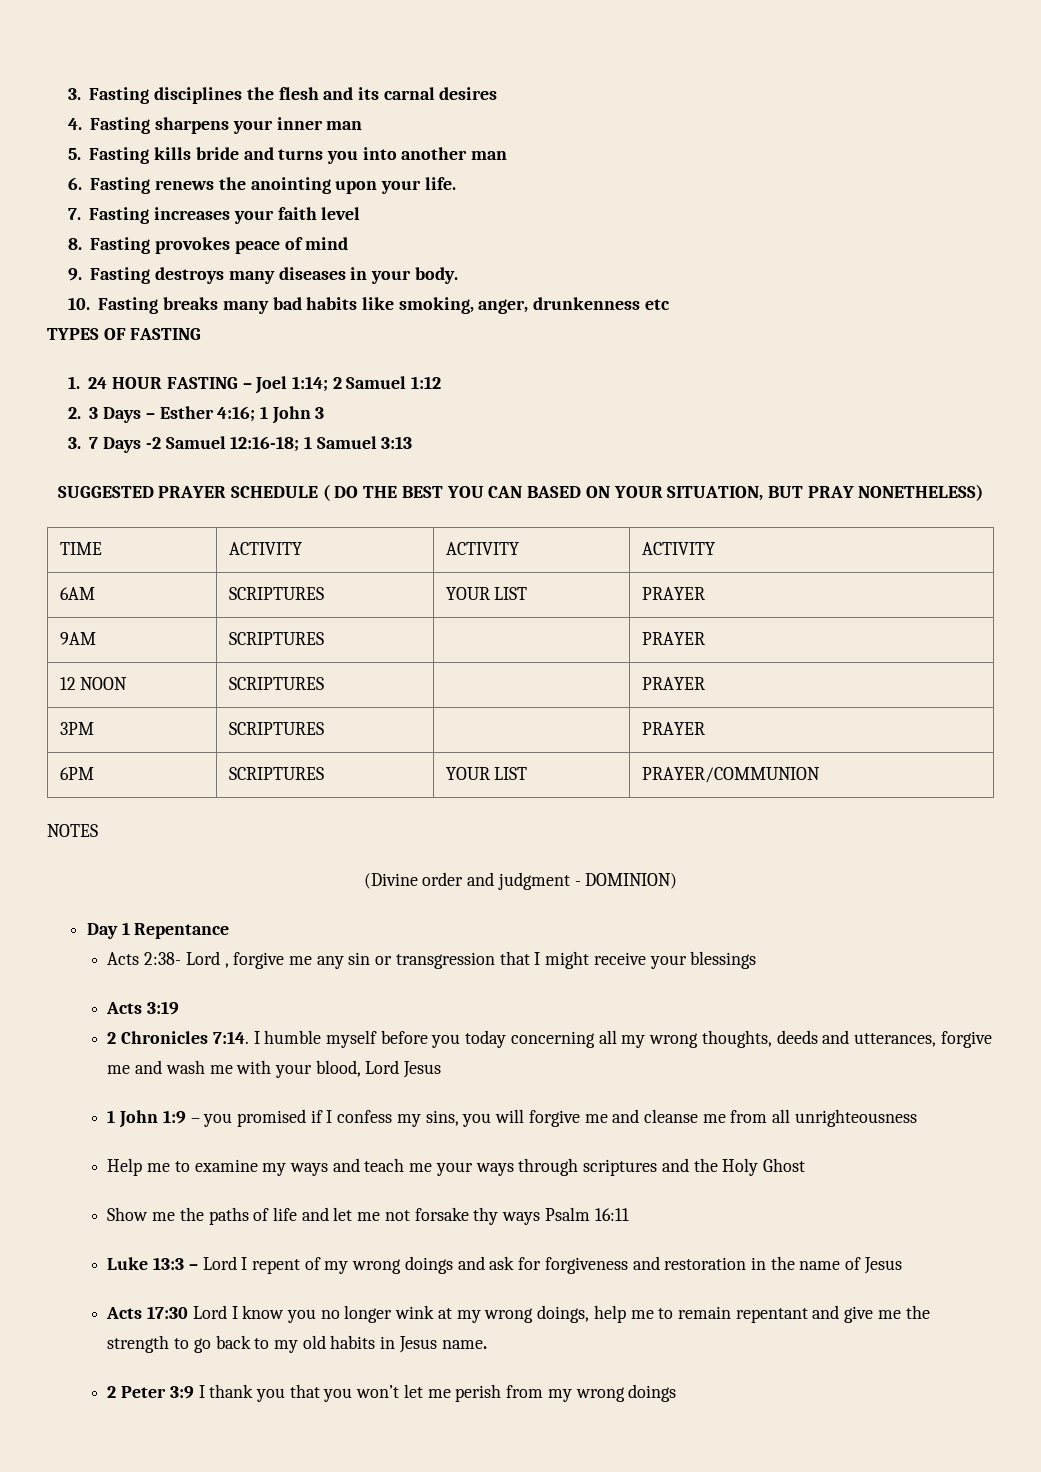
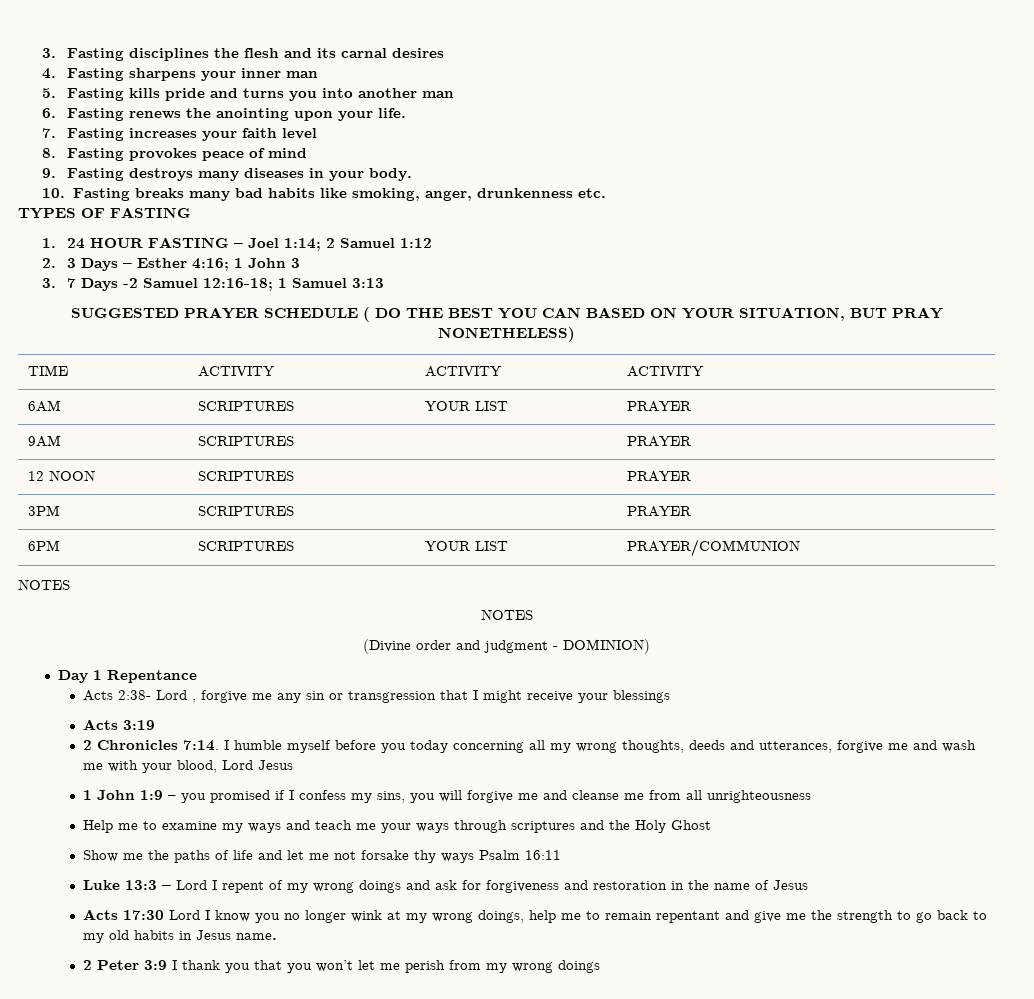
- 5. Fasting kills bride and turns you into another man
+ 5. Fasting kills pride and turns you into another man
- 10. Fasting breaks many bad habits like smoking, anger, drunkenness etc
+ 10. Fasting breaks many bad habits like smoking, anger, drunkenness etc.
  6PM | SCRIPTURES | YOUR LIST | PRAYER/COMMUNION
+ NOTES

